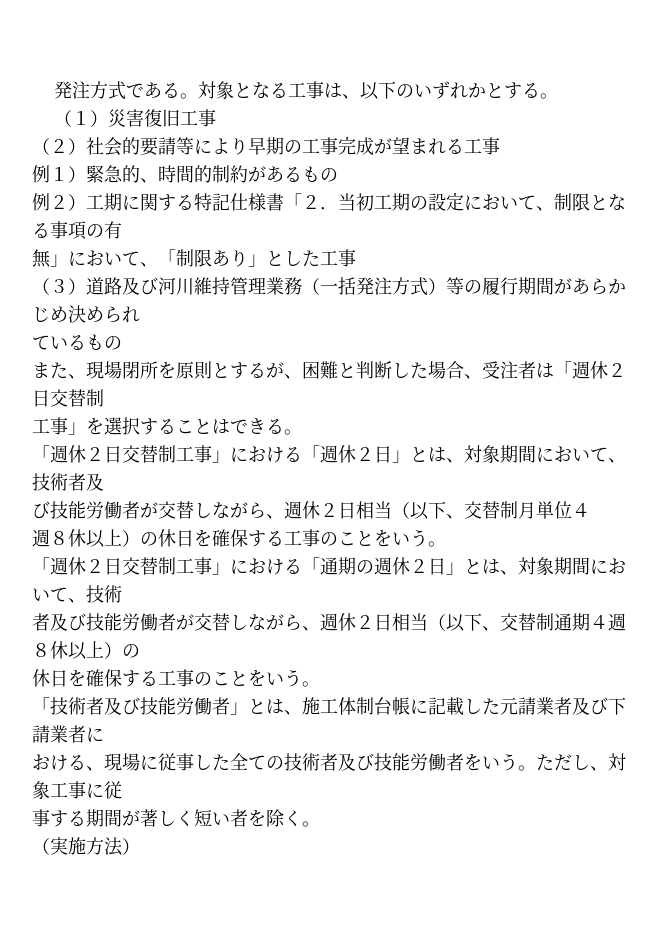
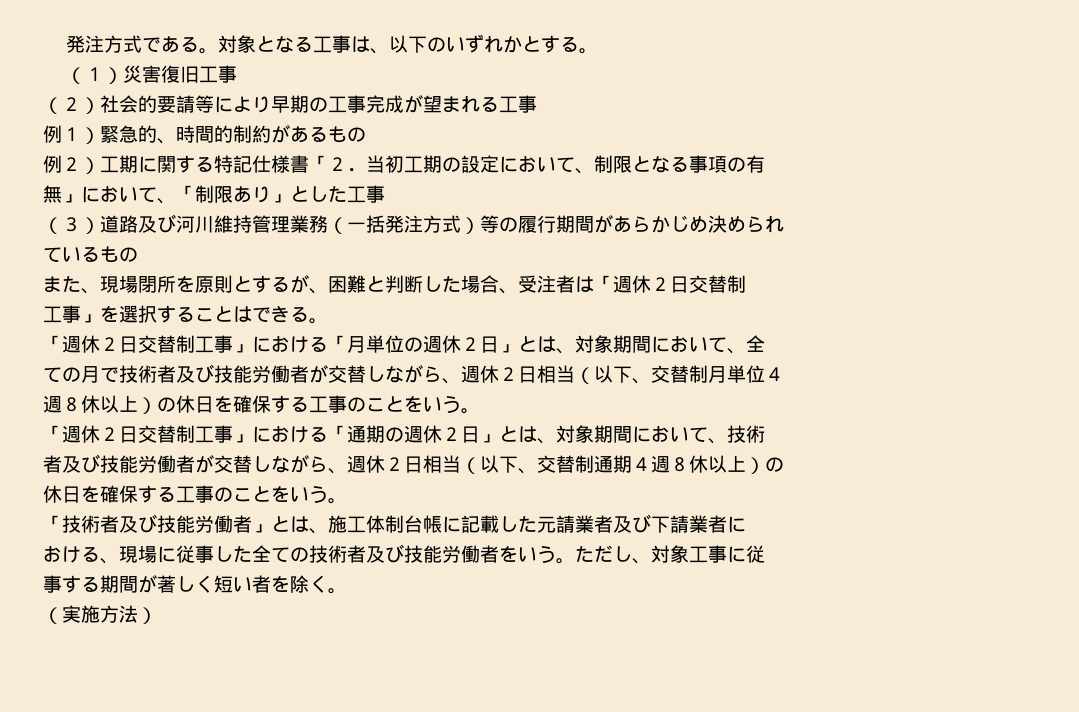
- 「週休２日交替制工事」における「週休２日」とは、対象期間において、技術者及
- び技能労働者が交替しながら、週休２日相当（以下、交替制月単位４
+ 「週休２日交替制工事」における「月単位の週休２日」とは、対象期間において、全
+ ての月で技術者及び技能労働者が交替しながら、週休２日相当（以下、交替制月単位４

